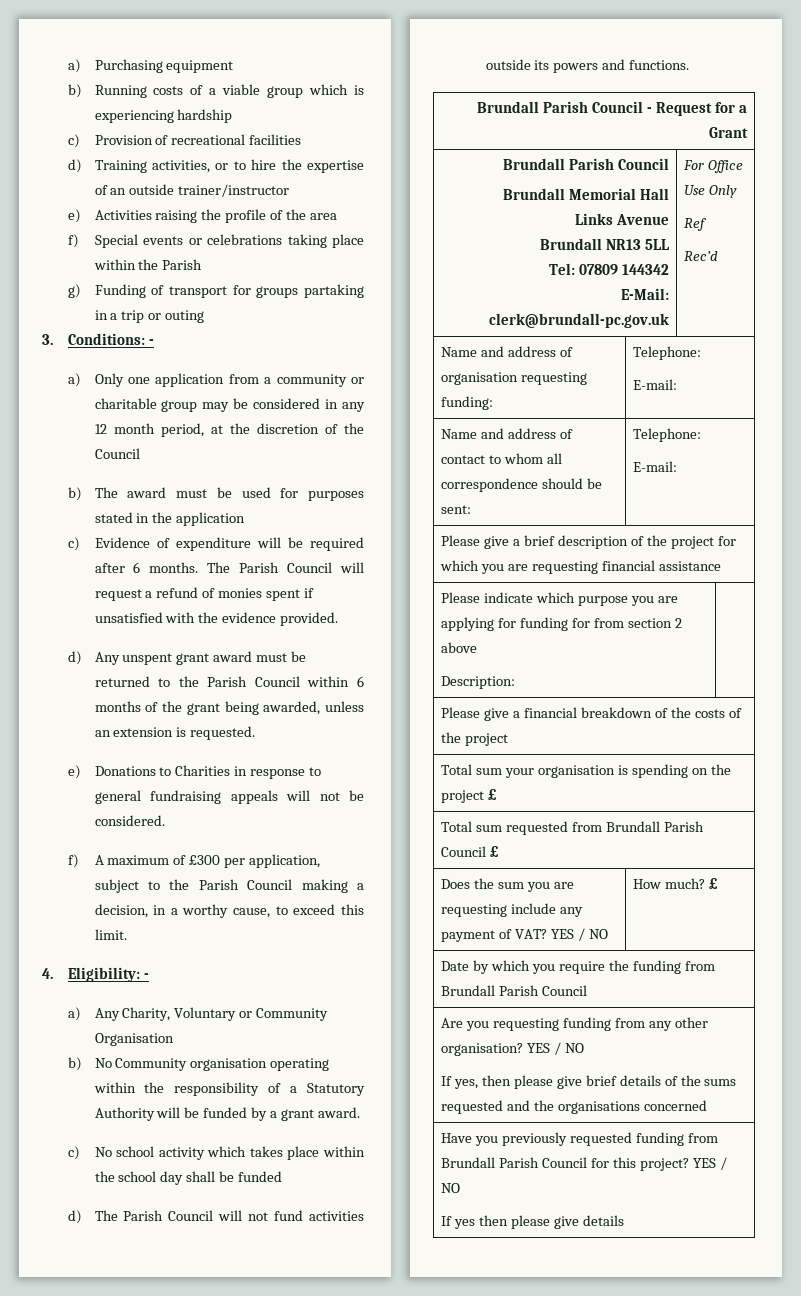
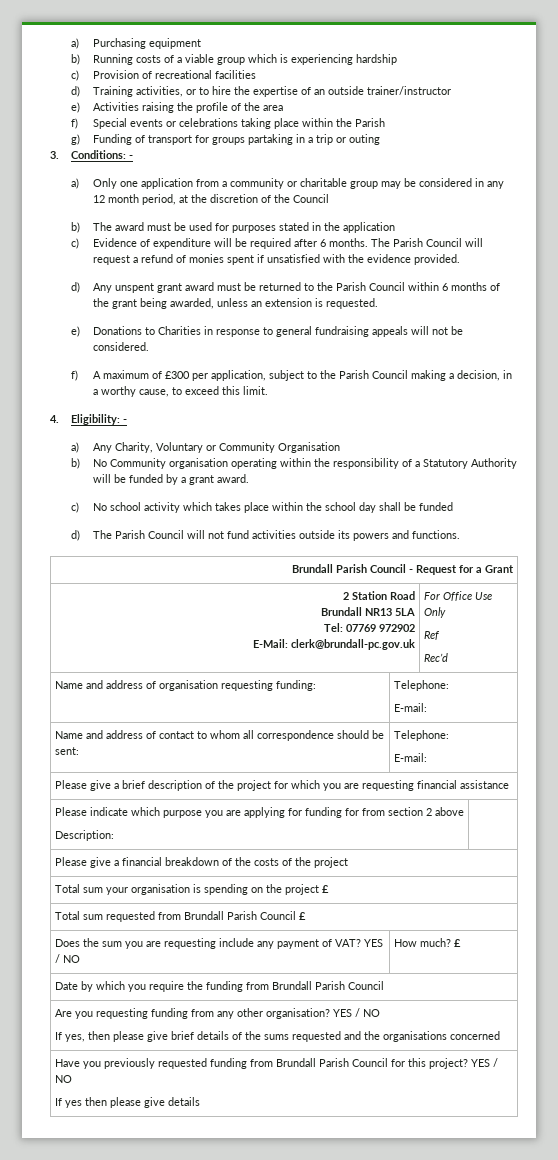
  Brundall Parish Council - Request for a Grant
- Brundall Parish Council
- Brundall Memorial Hall
- Links Avenue
- Brundall NR13 5LL
- Tel: 07809 144342
+ 2 Station Road
+ Brundall NR13 5LA
+ Tel: 07769 972902

